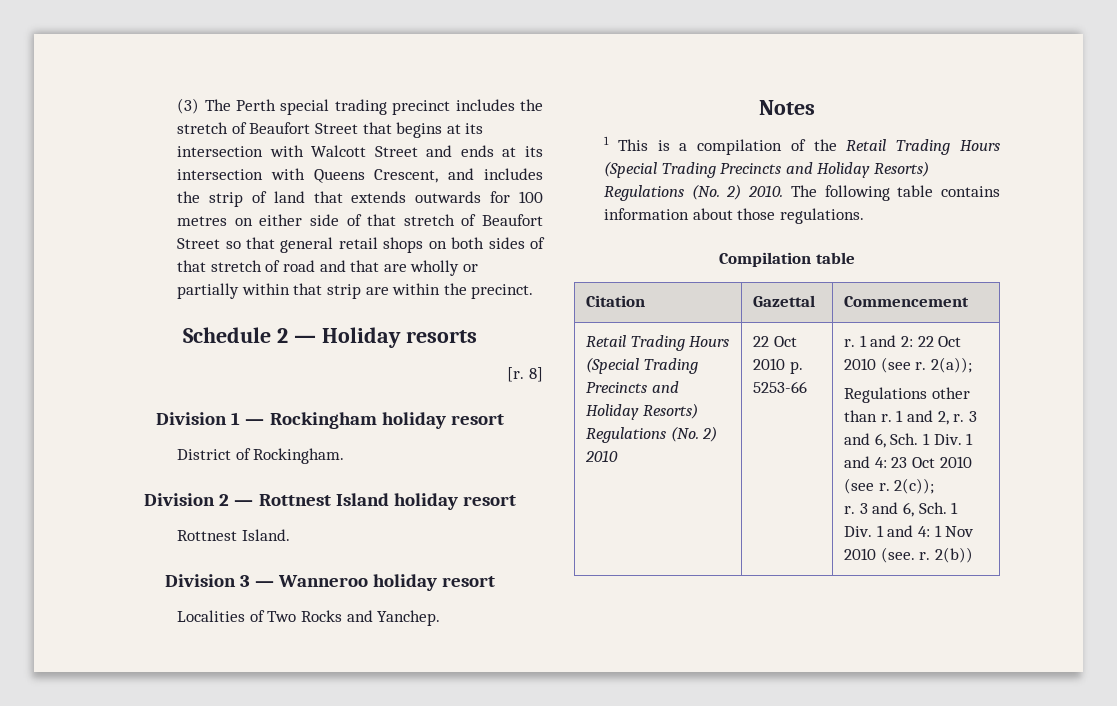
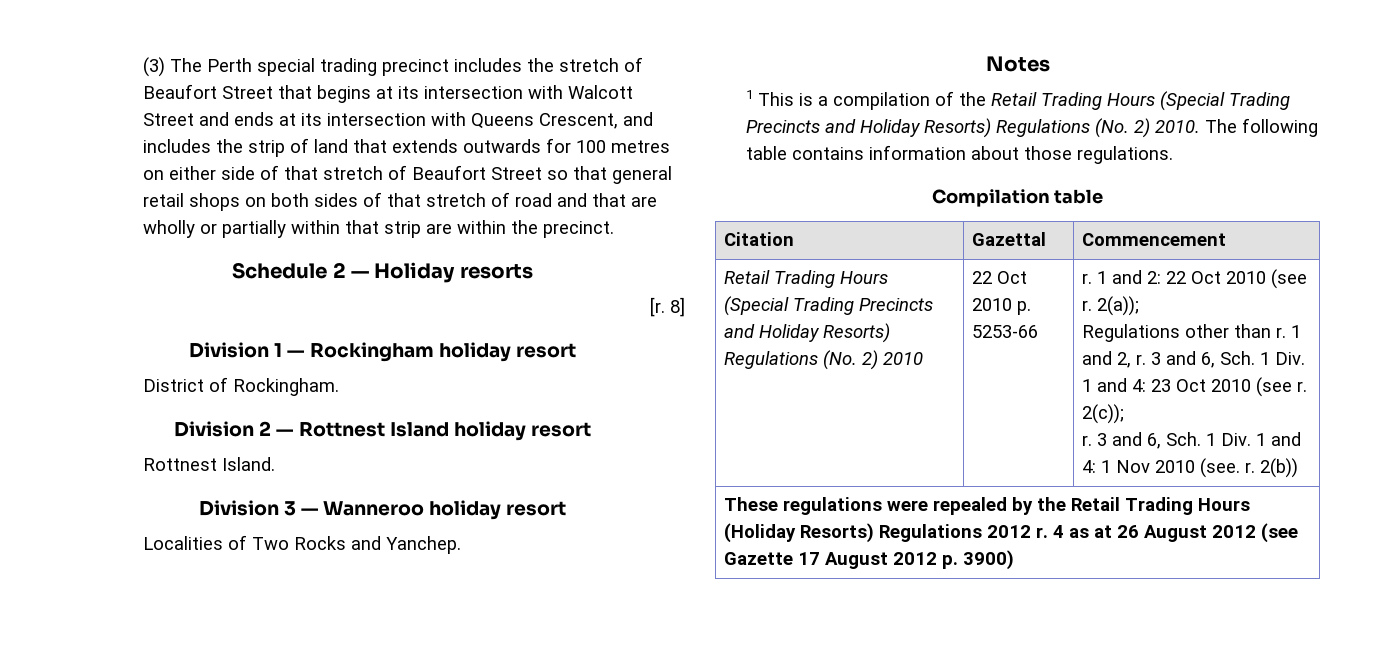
+ These regulations were repealed by the Retail Trading Hours (Holiday Resorts) Regulations 2012 r. 4 as at 26 August 2012 (see Gazette 17 August 2012 p. 3900)

